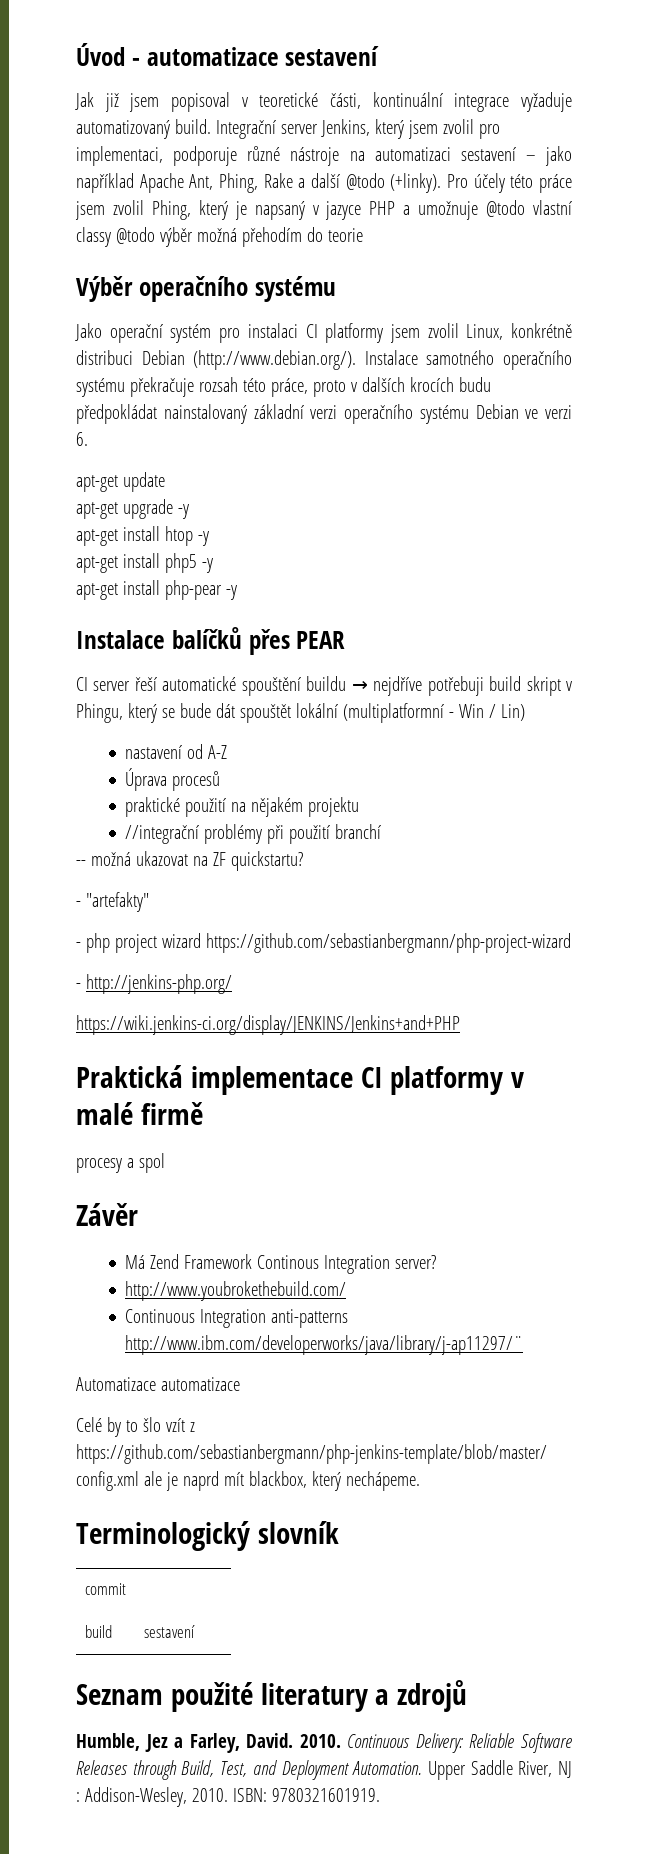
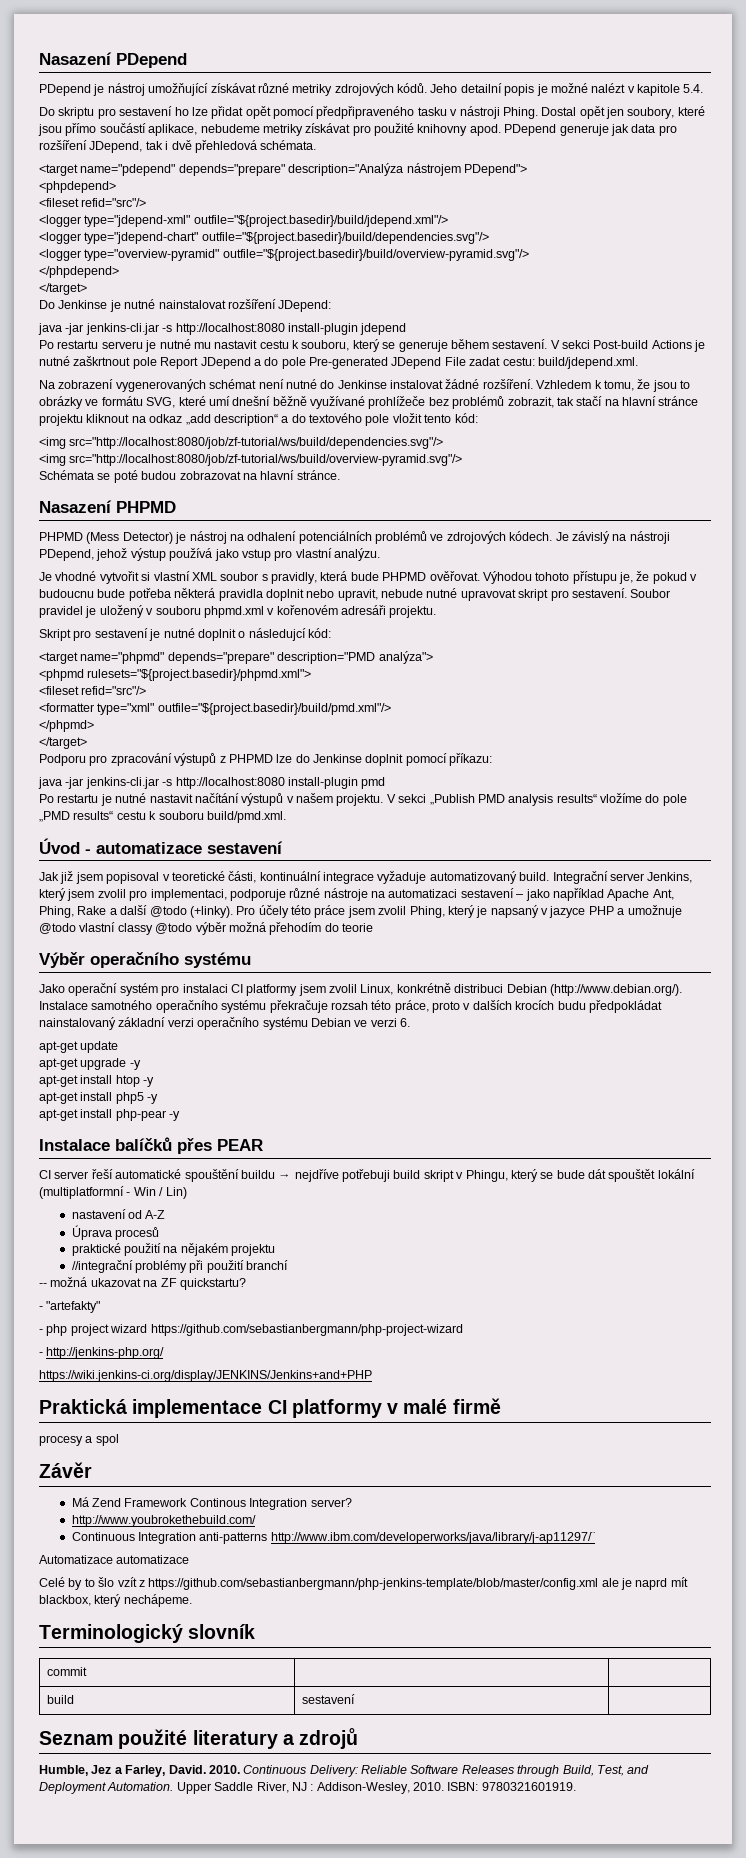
+ Nasazení PDepend
+ PDepend je nástroj umožňující získávat různé metriky zdrojových kódů. Jeho detailní popis je možné nalézt v kapitole 5.4.
+ Do skriptu pro sestavení ho lze přidat opět pomocí předpřipraveného tasku v nástroji Phing. Dostal opět jen soubory, které jsou přímo součástí aplikace, nebudeme metriky získávat pro použité knihovny apod. PDepend generuje jak data pro rozšíření JDepend, tak i dvě přehledová schémata.
+ <target name="pdepend" depends="prepare" description="Analýza nástrojem PDepend">
+ <phpdepend>
+ <fileset refid="src"/>
+ <logger type="jdepend-xml" outfile="${project.basedir}/build/jdepend.xml"/>
+ <logger type="jdepend-chart" outfile="${project.basedir}/build/dependencies.svg"/>
+ <logger type="overview-pyramid" outfile="${project.basedir}/build/overview-pyramid.svg"/>
+ </phpdepend>
+ </target>
+ Do Jenkinse je nutné nainstalovat rozšíření JDepend:
+ java -jar jenkins-cli.jar -s http://localhost:8080 install-plugin jdepend
+ Po restartu serveru je nutné mu nastavit cestu k souboru, který se generuje během sestavení. V sekci Post-build Actions je nutné zaškrtnout pole Report JDepend a do pole Pre-generated JDepend File zadat cestu: build/jdepend.xml.
+ Na zobrazení vygenerovaných schémat není nutné do Jenkinse instalovat žádné rozšíření. Vzhledem k tomu, že jsou to obrázky ve formátu SVG, které umí dnešní běžně využívané prohlížeče bez problémů zobrazit, tak stačí na hlavní stránce projektu kliknout na odkaz „add description“ a do textového pole vložit tento kód:
+ <img src="http://localhost:8080/job/zf-tutorial/ws/build/dependencies.svg"/>
+ <img src="http://localhost:8080/job/zf-tutorial/ws/build/overview-pyramid.svg"/>
+ Schémata se poté budou zobrazovat na hlavní stránce.
+ Nasazení PHPMD
+ PHPMD (Mess Detector) je nástroj na odhalení potenciálních problémů ve zdrojových kódech. Je závislý na nástroji PDepend, jehož výstup používá jako vstup pro vlastní analýzu.
+ Je vhodné vytvořit si vlastní XML soubor s pravidly, která bude PHPMD ověřovat. Výhodou tohoto přístupu je, že pokud v budoucnu bude potřeba některá pravidla doplnit nebo upravit, nebude nutné upravovat skript pro sestavení. Soubor pravidel je uložený v souboru phpmd.xml v kořenovém adresáři projektu.
+ Skript pro sestavení je nutné doplnit o následujcí kód:
+ <target name="phpmd" depends="prepare" description="PMD analýza">
+ <phpmd rulesets="${project.basedir}/phpmd.xml">
+ <fileset refid="src"/>
+ <formatter type="xml" outfile="${project.basedir}/build/pmd.xml"/>
+ </phpmd>
+ </target>
+ Podporu pro zpracování výstupů z PHPMD lze do Jenkinse doplnit pomocí příkazu:
+ java -jar jenkins-cli.jar -s http://localhost:8080 install-plugin pmd
+ Po restartu je nutné nastavit načítání výstupů v našem projektu. V sekci „Publish PMD analysis results“ vložíme do pole „PMD results“ cestu k souboru build/pmd.xml.

